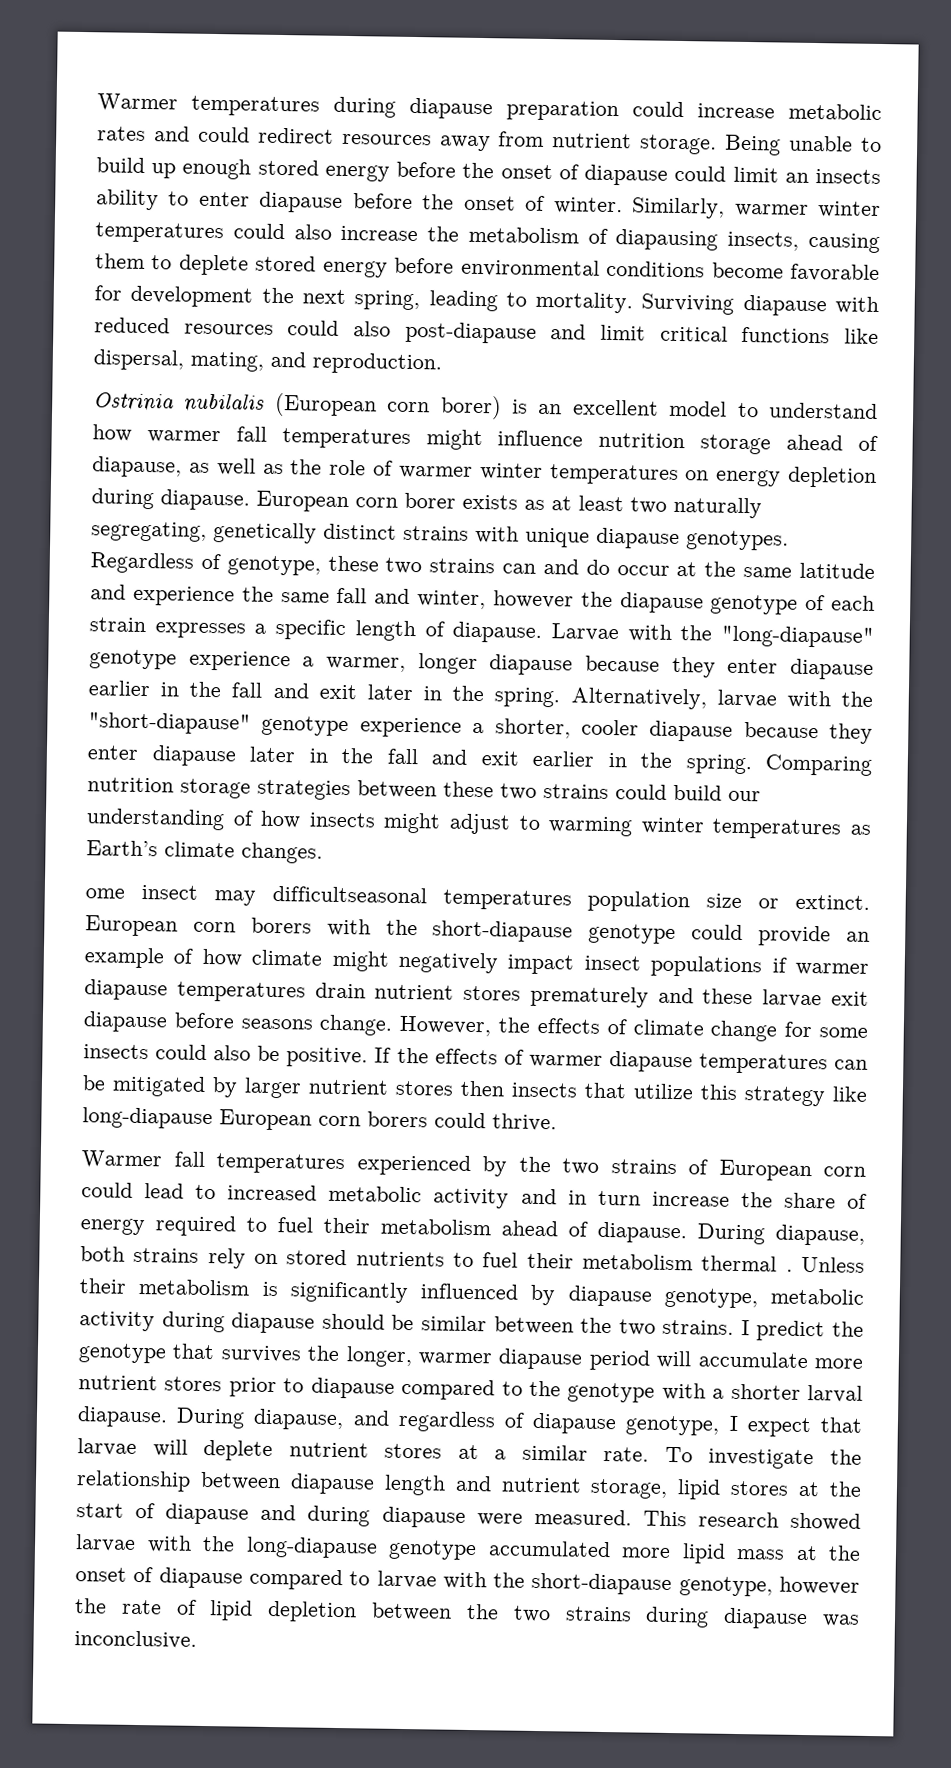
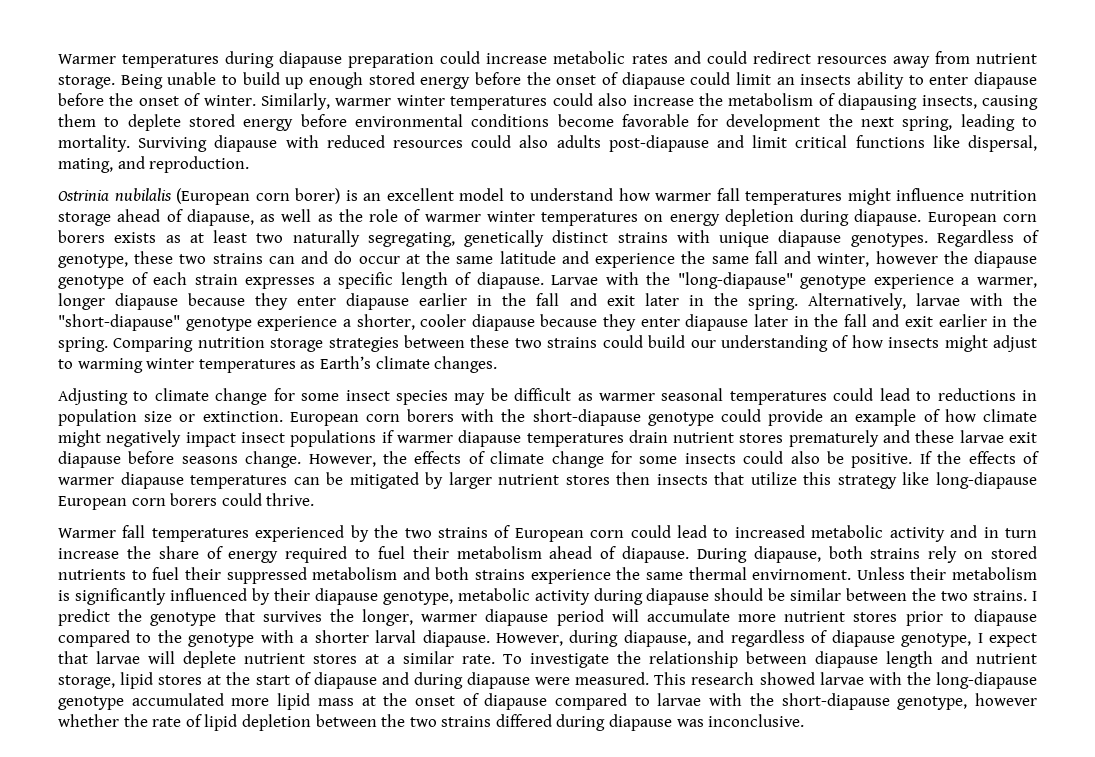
- Surviving diapause with reduced resources could also post-diapause and limit critical functions like dispersal, mating, and reproduction.
+ Surviving diapause with reduced resources could also adults post-diapause and limit critical functions like dispersal, mating, and reproduction.
- European corn borer exists as at least two naturally segregating, genetically distinct strains with unique diapause genotypes.
+ European corn borers exists as at least two naturally segregating, genetically distinct strains with unique diapause genotypes.
- ome insect may difficultseasonal temperatures population size or extinct.
+ Adjusting to climate change for some insect species may be difficult as warmer seasonal temperatures could lead to reductions in population size or extinction.
- During diapause, both strains rely on stored nutrients to fuel their metabolism thermal .
+ During diapause, both strains rely on stored nutrients to fuel their suppressed metabolism and both strains experience the same thermal envirnoment.
- Unless their metabolism is significantly influenced by diapause genotype, metabolic activity during diapause should be similar between the two strains.
+ Unless their metabolism is significantly influenced by their diapause genotype, metabolic activity during diapause should be similar between the two strains.
- During diapause, and regardless of diapause genotype, I expect that larvae will deplete nutrient stores at a similar rate.
+ However, during diapause, and regardless of diapause genotype, I expect that larvae will deplete nutrient stores at a similar rate.
- This research showed larvae with the long-diapause genotype accumulated more lipid mass at the onset of diapause compared to larvae with the short-diapause genotype, however the rate of lipid depletion between the two strains during diapause was inconclusive.
+ This research showed larvae with the long-diapause genotype accumulated more lipid mass at the onset of diapause compared to larvae with the short-diapause genotype, however whether the rate of lipid depletion between the two strains differed during diapause was inconclusive.

